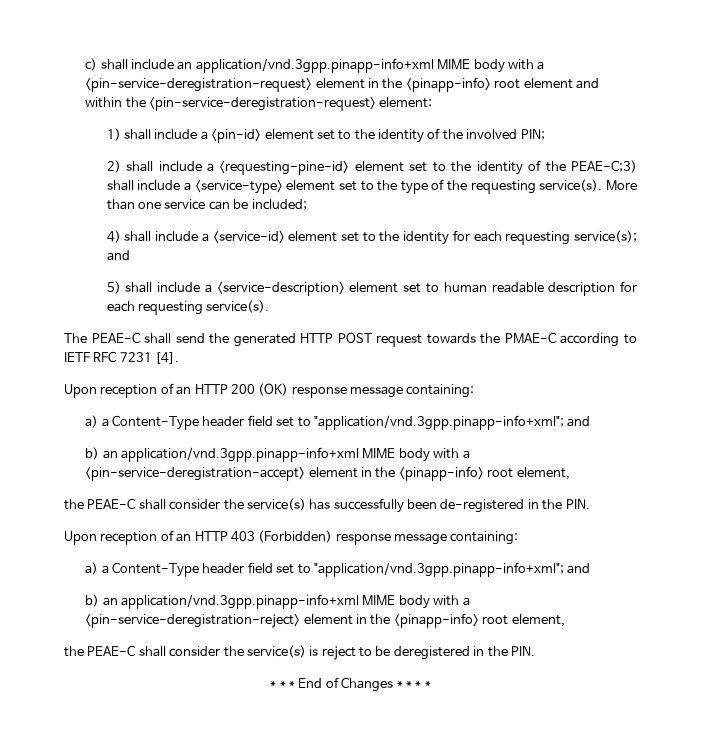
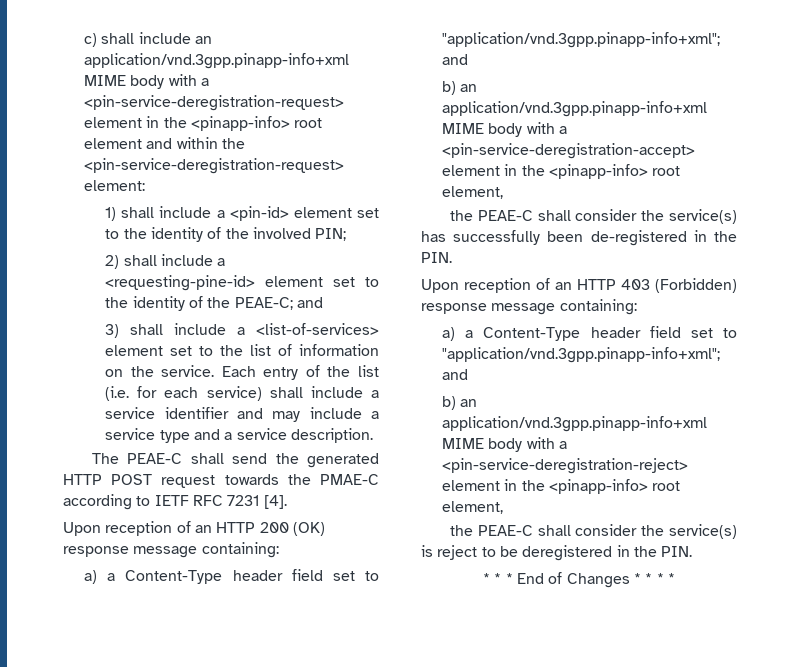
- 2) shall include a <requesting-pine-id> element set to the identity of the PEAE-C;3) shall include a <service-type> element set to the type of the requesting service(s). More than one service can be included;
- 4) shall include a <service-id> element set to the identity for each requesting service(s); and
- 5) shall include a <service-description> element set to human readable description for each requesting service(s).
+ 2) shall include a <requesting-pine-id> element set to the identity of the PEAE-C; and
+ 3) shall include a <list-of-services> element set to the list of information on the service. Each entry of the list (i.e. for each service) shall include a service identifier and may include a service type and a service description.

